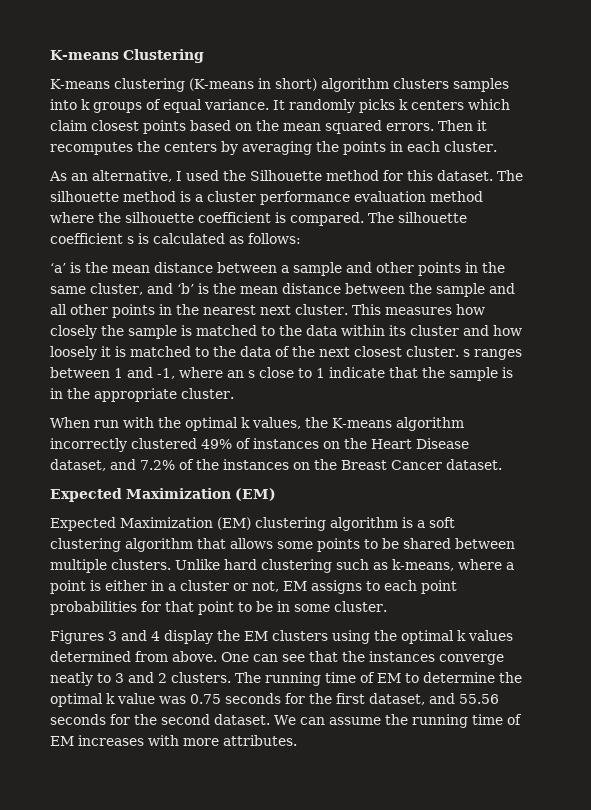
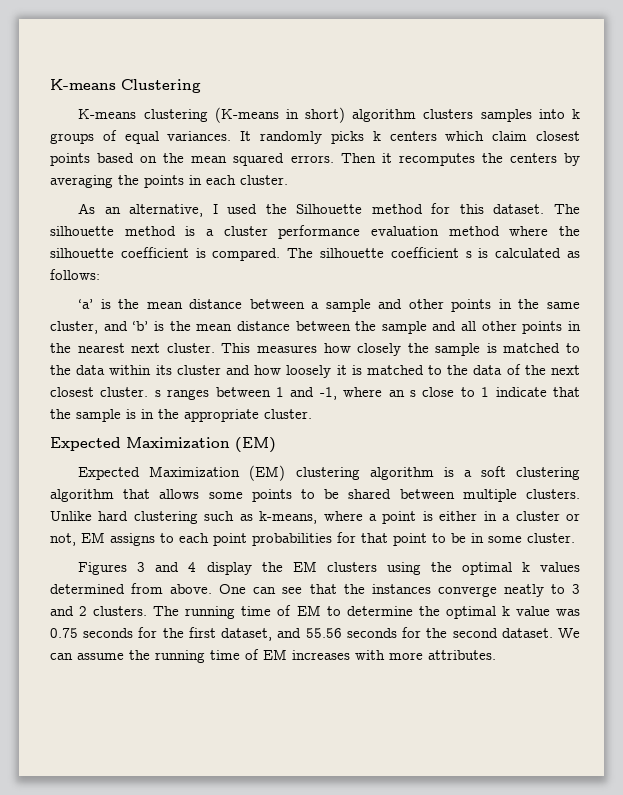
- K-means clustering (K-means in short) algorithm clusters samples into k groups of equal variance.
+ K-means clustering (K-means in short) algorithm clusters samples into k groups of equal variances.
- When run with the optimal k values, the K-means algorithm incorrectly clustered 49% of instances on the Heart Disease dataset, and 7.2% of the instances on the Breast Cancer dataset.

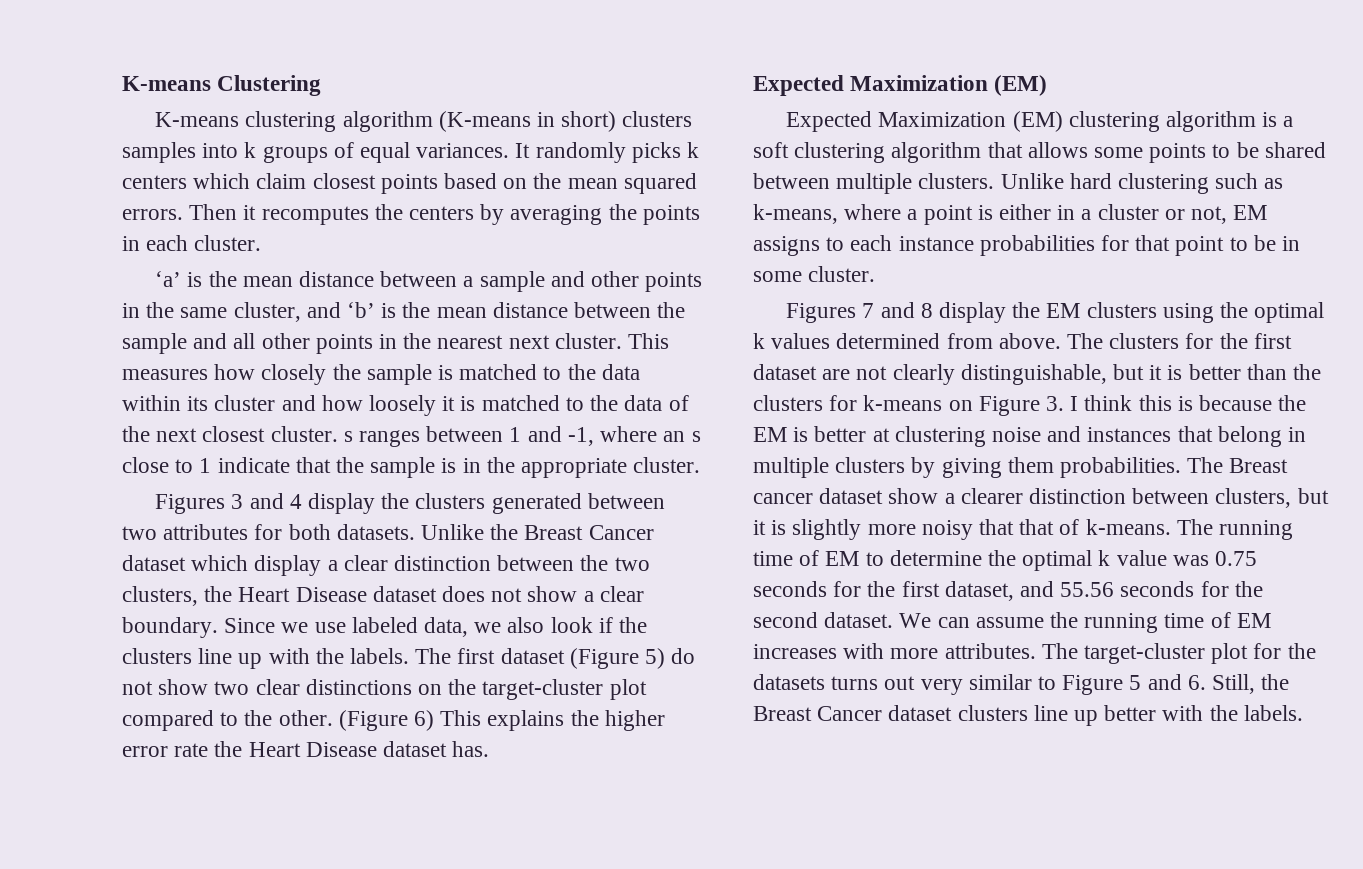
- K-means clustering (K-means in short) algorithm clusters samples into k groups of equal variances.
+ K-means clustering algorithm (K-means in short) clusters samples into k groups of equal variances.
- As an alternative, I used the Silhouette method for this dataset. The silhouette method is a cluster performance evaluation method where the silhouette coefficient is compared. The silhouette coefficient s is calculated as follows:
+ Figures 3 and 4 display the clusters generated between two attributes for both datasets. Unlike the Breast Cancer dataset which display a clear distinction between the two clusters, the Heart Disease dataset does not show a clear boundary. Since we use labeled data, we also look if the clusters line up with the labels. The first dataset (Figure 5) do not show two clear distinctions on the target-cluster plot compared to the other. (Figure 6) This explains the higher error rate the Heart Disease dataset has.
- Unlike hard clustering such as k-means, where a point is either in a cluster or not, EM assigns to each point probabilities for that point to be in some cluster.
+ Unlike hard clustering such as k-means, where a point is either in a cluster or not, EM assigns to each instance probabilities for that point to be in some cluster.
- Figures 3 and 4 display the EM clusters using the optimal k values determined from above.
+ Figures 7 and 8 display the EM clusters using the optimal k values determined from above.
- One can see that the instances converge neatly to 3 and 2 clusters.
+ The clusters for the first dataset are not clearly distinguishable, but it is better than the clusters for k-means on Figure 3. I think this is because the EM is better at clustering noise and instances that belong in multiple clusters by giving them probabilities. The Breast cancer dataset show a clearer distinction between clusters, but it is slightly more noisy that that of k-means.
+ The target-cluster plot for the datasets turns out very similar to Figure 5 and 6. Still, the Breast Cancer dataset clusters line up better with the labels.

